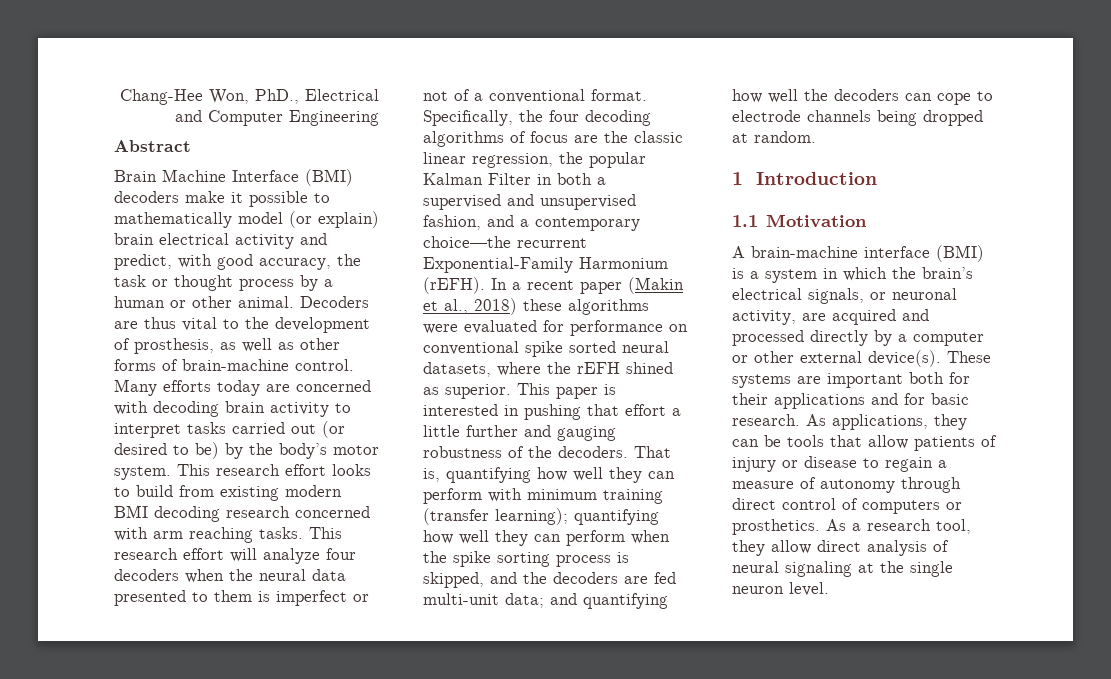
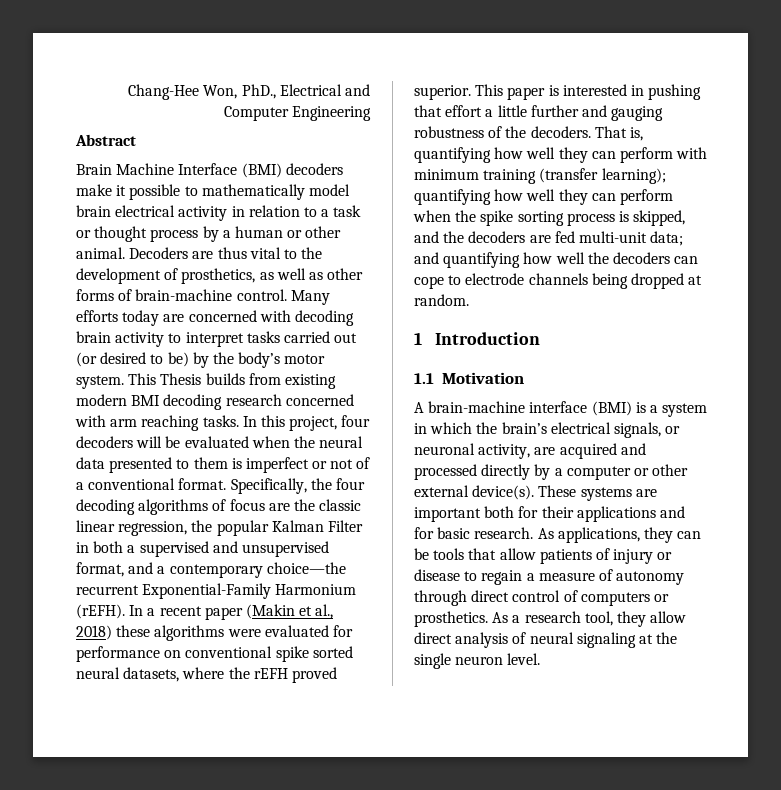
- Brain Machine Interface (BMI) decoders make it possible to mathematically model (or explain) brain electrical activity and predict, with good accuracy, the task or thought process by a human or other animal.
+ Brain Machine Interface (BMI) decoders make it possible to mathematically model brain electrical activity in relation to a task or thought process by a human or other animal.
- Decoders are thus vital to the development of prosthesis, as well as other forms of brain-machine control.
+ Decoders are thus vital to the development of prosthetics, as well as other forms of brain-machine control.
- This research effort looks to build from existing modern BMI decoding research concerned with arm reaching tasks.
+ This Thesis builds from existing modern BMI decoding research concerned with arm reaching tasks.
- This research effort will analyze four decoders when the neural data presented to them is imperfect or not of a conventional format.
+ In this project, four decoders will be evaluated when the neural data presented to them is imperfect or not of a conventional format.
- Specifically, the four decoding algorithms of focus are the classic linear regression, the popular Kalman Filter in both a supervised and unsupervised fashion, and a contemporary choice—the recurrent Exponential-Family Harmonium (rEFH).
+ Specifically, the four decoding algorithms of focus are the classic linear regression, the popular Kalman Filter in both a supervised and unsupervised format, and a contemporary choice—the recurrent Exponential-Family Harmonium (rEFH).
- In a recent paper (Makin et al., 2018) these algorithms were evaluated for performance on conventional spike sorted neural datasets, where the rEFH shined as superior.
+ In a recent paper (Makin et al., 2018) these algorithms were evaluated for performance on conventional spike sorted neural datasets, where the rEFH proved superior.

